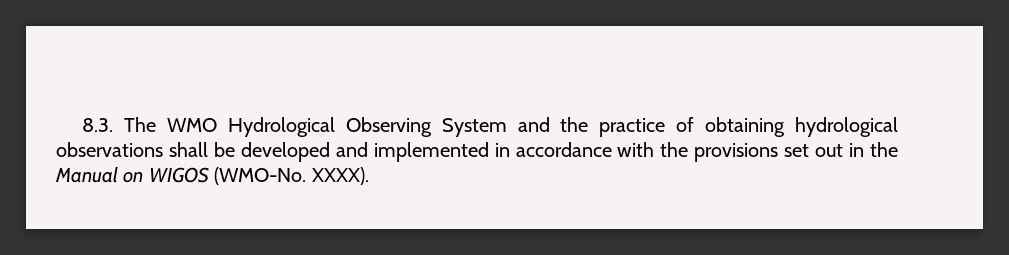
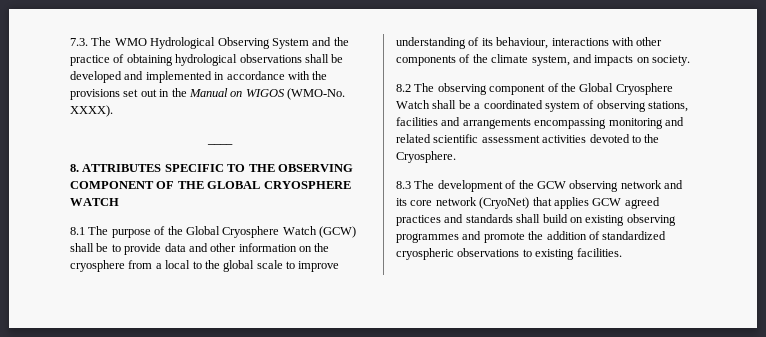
- 8.3. The WMO Hydrological Observing System and the practice of obtaining hydrological observations shall be developed and implemented in accordance with the provisions set out in the Manual on WIGOS (WMO-No.
+ 7.3. The WMO Hydrological Observing System and the practice of obtaining hydrological observations shall be developed and implemented in accordance with the provisions set out in the Manual on WIGOS (WMO-No.
+ ____
+ 8. ATTRIBUTES SPECIFIC TO THE OBSERVING COMPONENT OF THE GLOBAL CRYOSPHERE WATCH
+ 8.1 The purpose of the Global Cryosphere Watch (GCW) shall be to provide data and other information on the cryosphere from a local to the global scale to improve understanding of its behaviour, interactions with other components of the climate system, and impacts on society.
+ 8.2 The observing component of the Global Cryosphere Watch shall be a coordinated system of observing stations, facilities and arrangements encompassing monitoring and related scientific assessment activities devoted to the Cryosphere.
+ 8.3 The development of the GCW observing network and its core network (CryoNet) that applies GCW agreed practices and standards shall build on existing observing programmes and promote the addition of standardized cryospheric observations to existing facilities.

